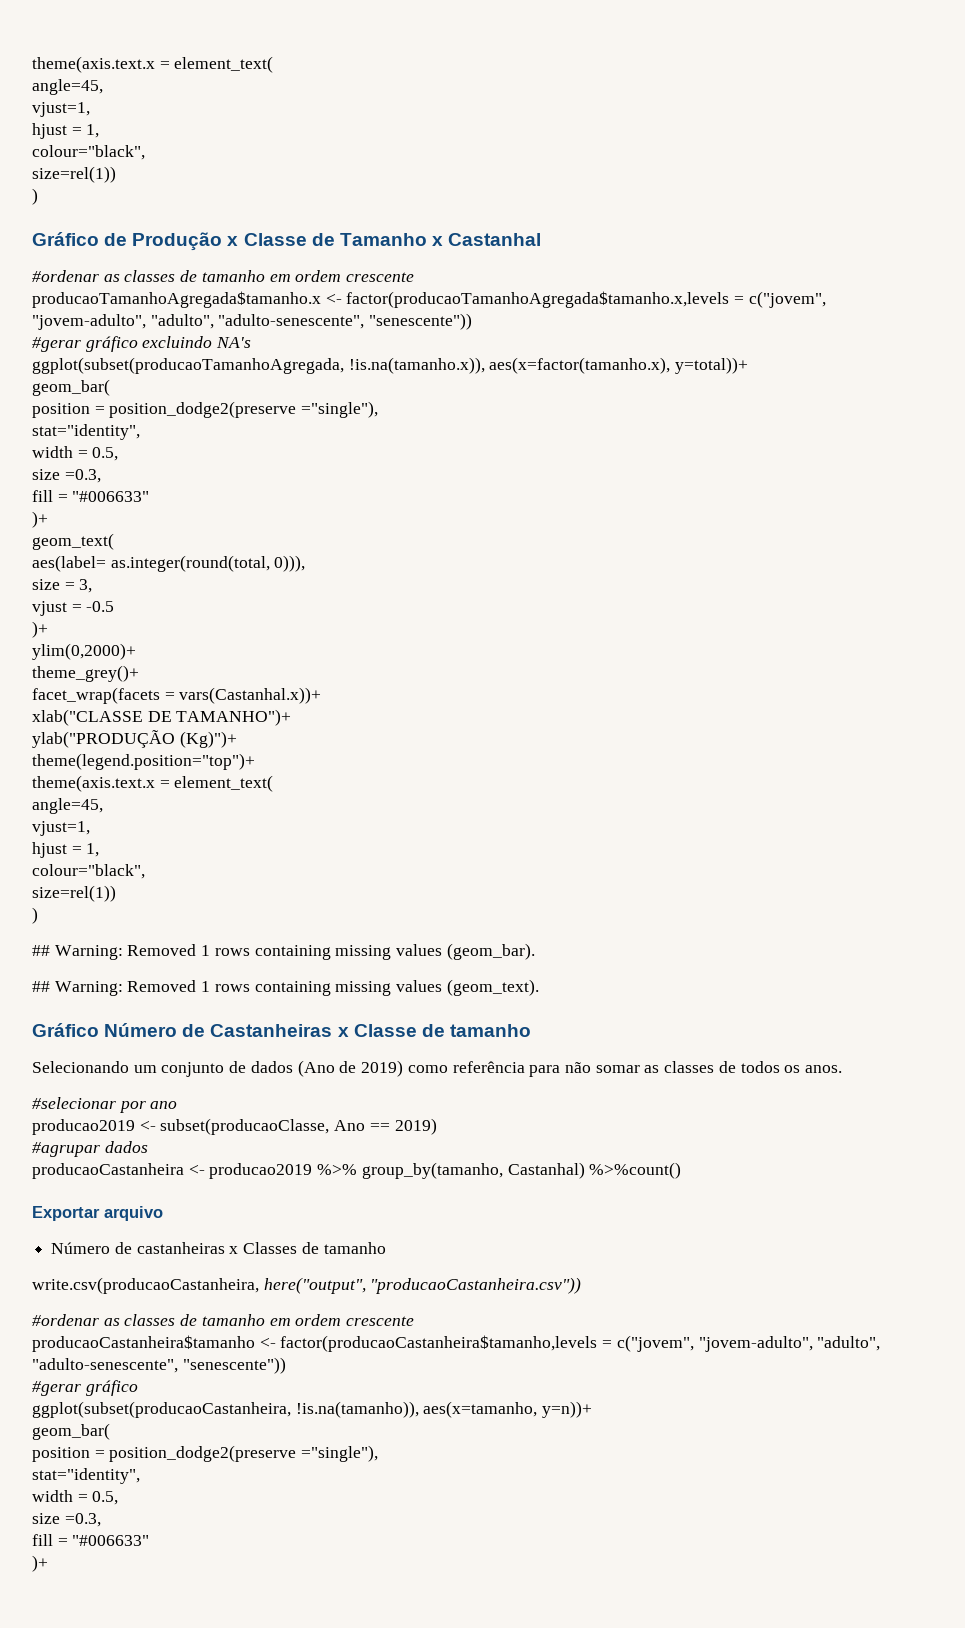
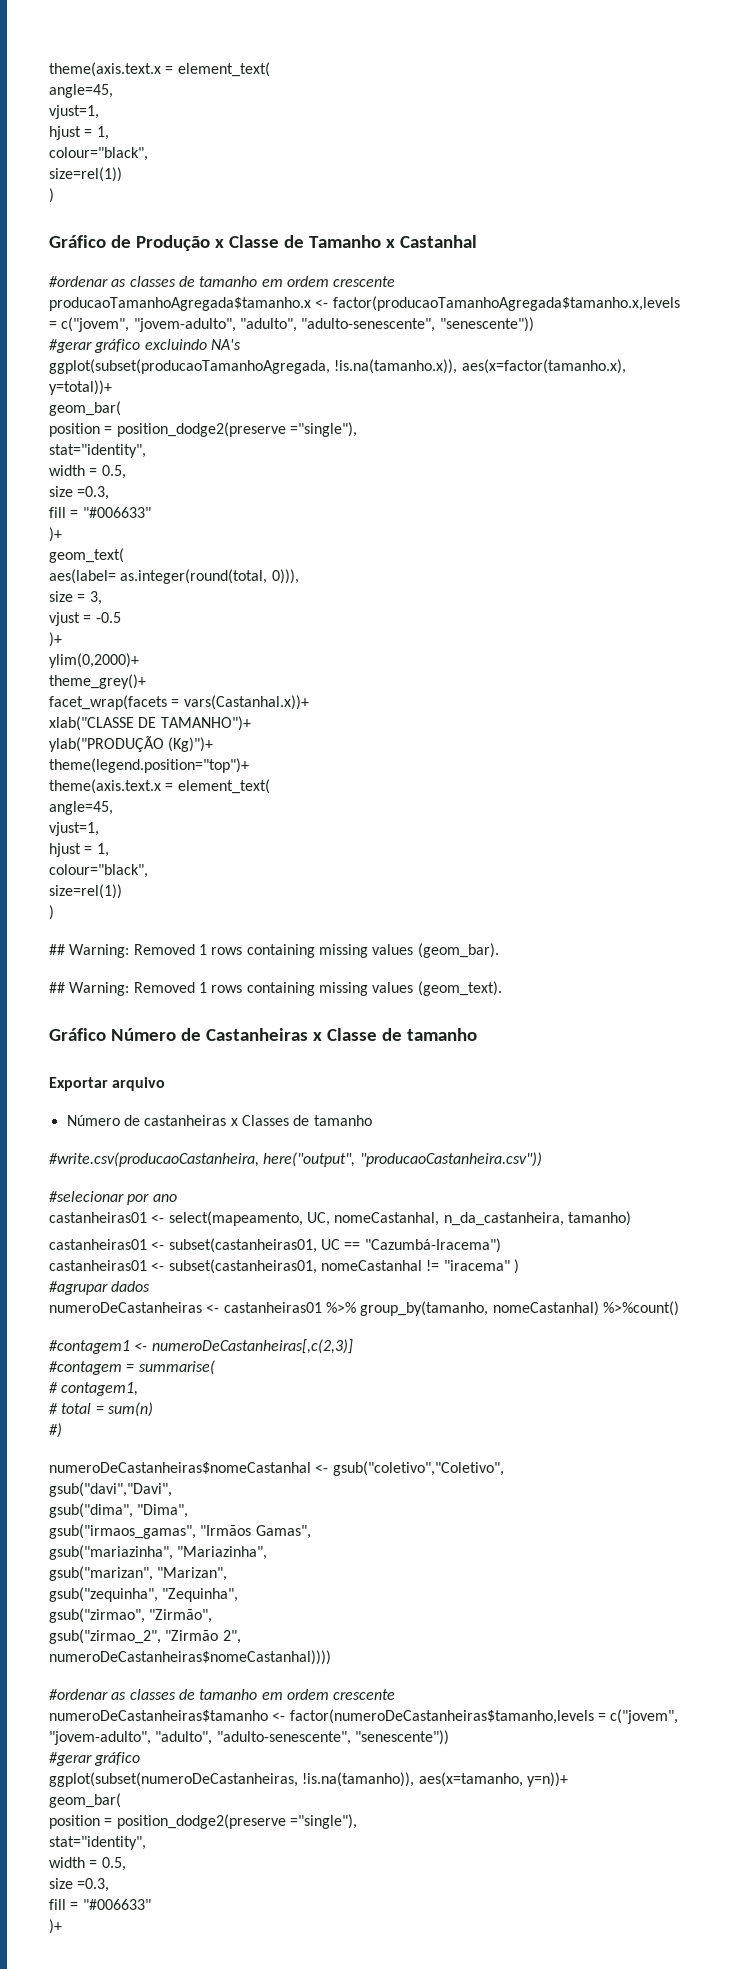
- Selecionando um conjunto de dados (Ano de 2019) como referência para não somar as classes de todos os anos.
- #selecionar por ano
- producao2019 <- subset(producaoClasse, Ano == 2019)
- #agrupar dados
- producaoCastanheira <- producao2019 %>% group_by(tamanho, Castanhal) %>%count()
- write.csv(producaoCastanheira, here("output", "producaoCastanheira.csv"))
+ #write.csv(producaoCastanheira, here("output", "producaoCastanheira.csv"))
+ #selecionar por ano
+ castanheiras01 <- select(mapeamento, UC, nomeCastanhal, n_da_castanheira, tamanho)
+ castanheiras01 <- subset(castanheiras01, UC == "Cazumbá-Iracema")
+ castanheiras01 <- subset(castanheiras01, nomeCastanhal != "iracema" )
+ #agrupar dados
+ numeroDeCastanheiras <- castanheiras01 %>% group_by(tamanho, nomeCastanhal) %>%count()
+ #contagem1 <- numeroDeCastanheiras[,c(2,3)]
+ #contagem = summarise(
+ # contagem1,
+ # total = sum(n)
+ #)
+ numeroDeCastanheiras$nomeCastanhal <- gsub("coletivo","Coletivo",
+ gsub("davi","Davi",
+ gsub("dima", "Dima",
+ gsub("irmaos_gamas", "Irmãos Gamas",
+ gsub("mariazinha", "Mariazinha",
+ gsub("marizan", "Marizan",
+ gsub("zequinha", "Zequinha",
+ gsub("zirmao", "Zirmão",
+ gsub("zirmao_2", "Zirmão 2",
+ numeroDeCastanheiras$nomeCastanhal))))
  #ordenar as classes de tamanho em ordem crescente
- producaoCastanheira$tamanho <- factor(producaoCastanheira$tamanho,levels = c("jovem", "jovem-adulto", "adulto", "adulto-senescente", "senescente"))
+ numeroDeCastanheiras$tamanho <- factor(numeroDeCastanheiras$tamanho,levels = c("jovem", "jovem-adulto", "adulto", "adulto-senescente", "senescente"))
- ggplot(subset(producaoCastanheira, !is.na(tamanho)), aes(x=tamanho, y=n))+
+ ggplot(subset(numeroDeCastanheiras, !is.na(tamanho)), aes(x=tamanho, y=n))+

